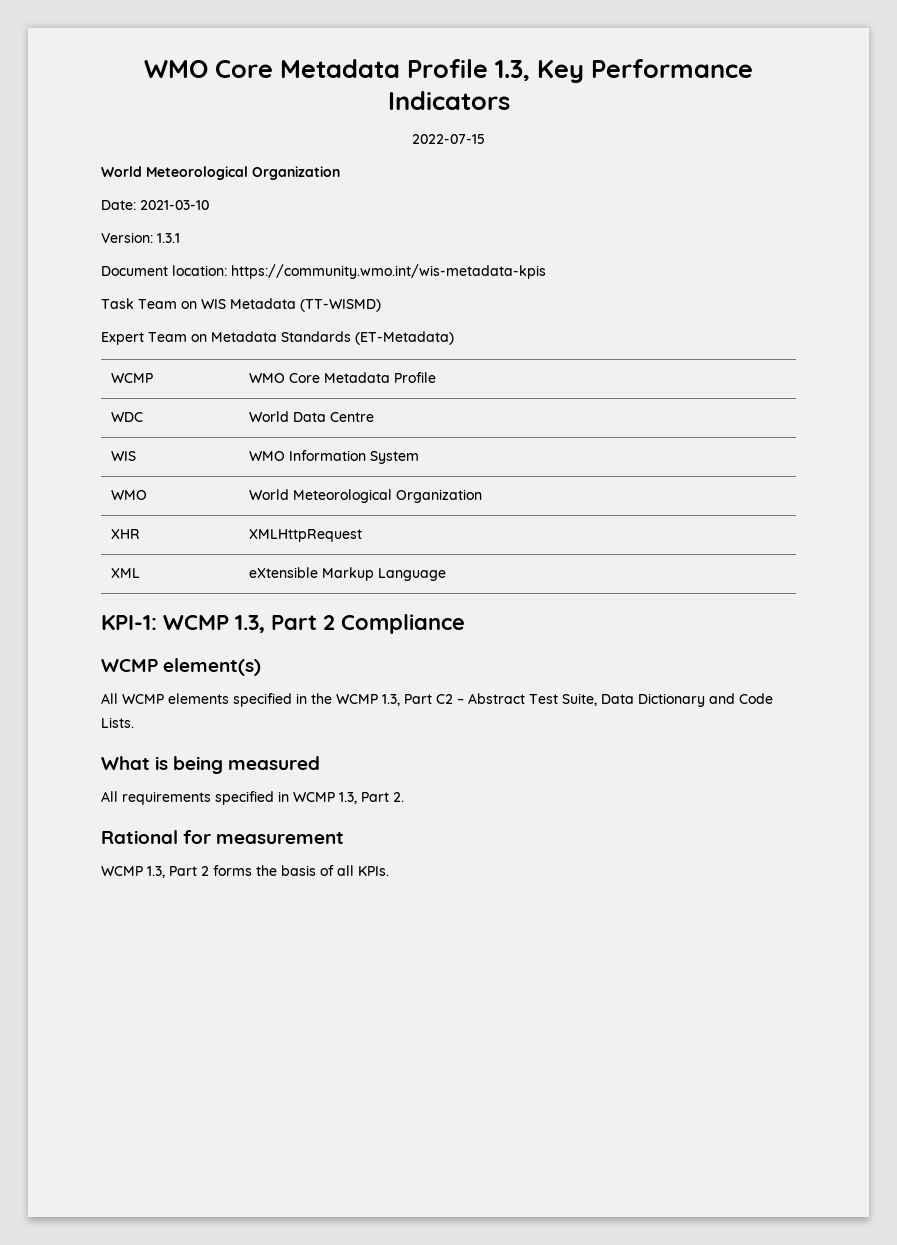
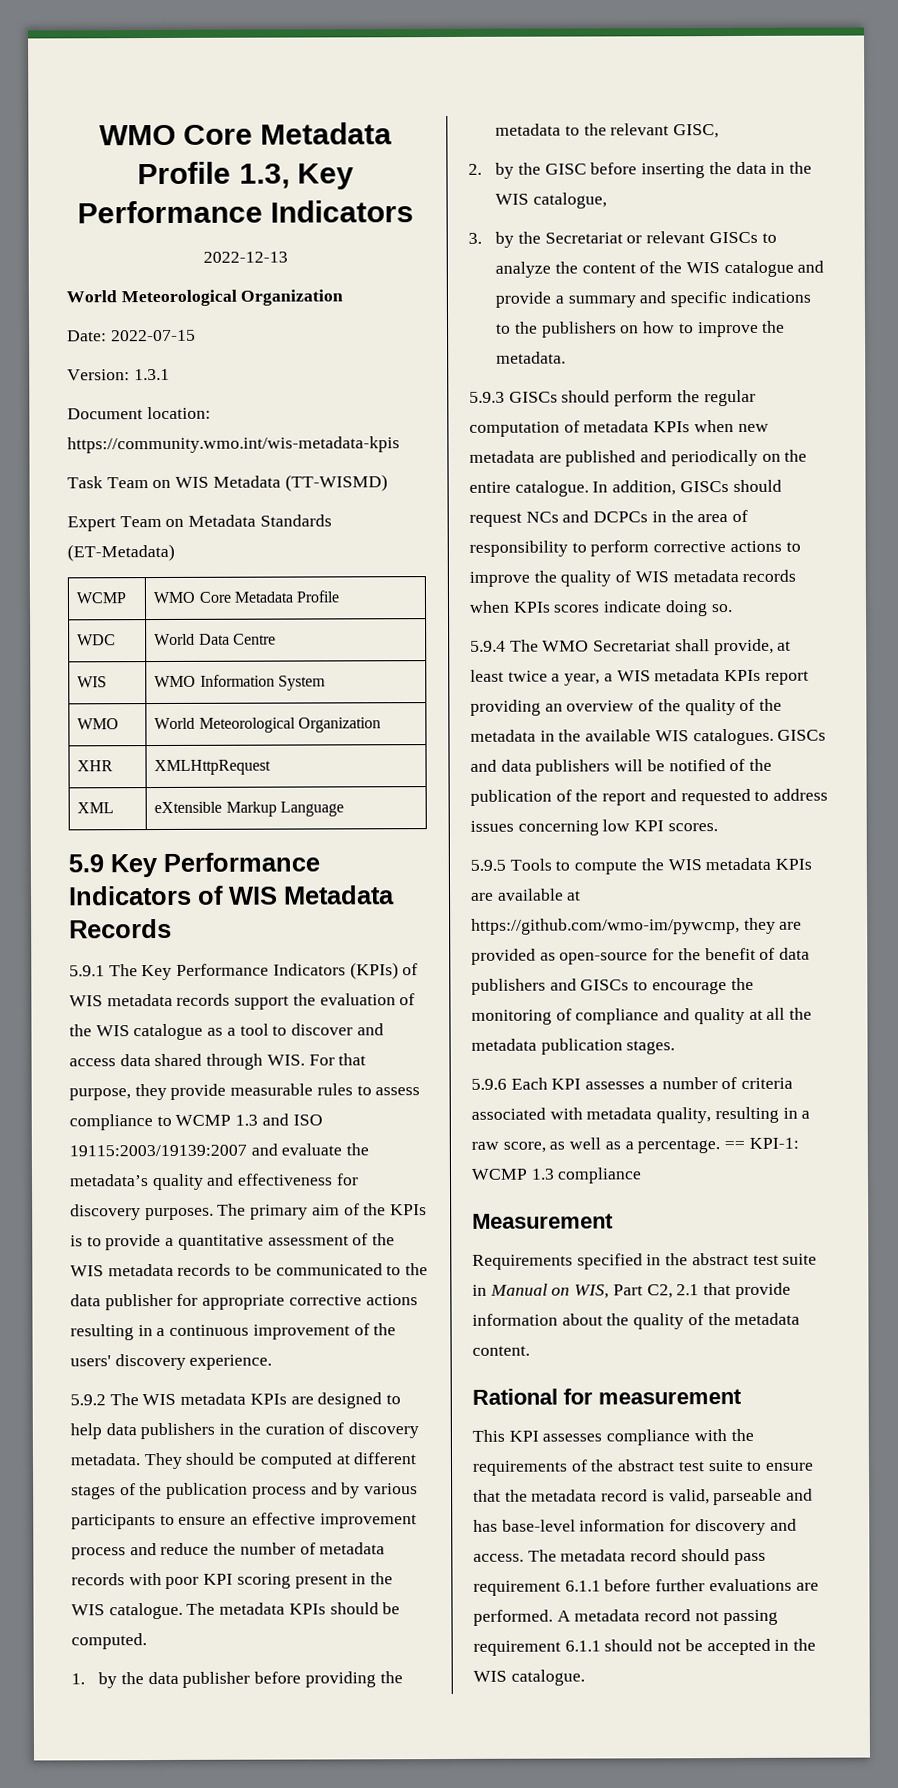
- 2022-07-15
+ 2022-12-13
- Date: 2021-03-10
+ Date: 2022-07-15
- KPI-1: WCMP 1.3, Part 2 Compliance
- WCMP element(s)
- All WCMP elements specified in the WCMP 1.3, Part C2 – Abstract Test Suite, Data Dictionary and Code Lists.
- What is being measured
- All requirements specified in WCMP 1.3, Part 2.
+ 5.9 Key Performance Indicators of WIS Metadata Records
+ 5.9.1 The Key Performance Indicators (KPIs) of WIS metadata records support the evaluation of the WIS catalogue as a tool to discover and access data shared through WIS. For that purpose, they provide measurable rules to assess compliance to WCMP 1.3 and ISO 19115:2003/19139:2007 and evaluate the metadata’s quality and effectiveness for discovery purposes. The primary aim of the KPIs is to provide a quantitative assessment of the WIS metadata records to be communicated to the data publisher for appropriate corrective actions resulting in a continuous improvement of the users' discovery experience.
+ 5.9.2 The WIS metadata KPIs are designed to help data publishers in the curation of discovery metadata. They should be computed at different stages of the publication process and by various participants to ensure an effective improvement process and reduce the number of metadata records with poor KPI scoring present in the WIS catalogue. The metadata KPIs should be computed.
+ 1. by the data publisher before providing the metadata to the relevant GISC,
+ 2. by the GISC before inserting the data in the WIS catalogue,
+ 3. by the Secretariat or relevant GISCs to analyze the content of the WIS catalogue and provide a summary and specific indications to the publishers on how to improve the metadata.
+ 5.9.3 GISCs should perform the regular computation of metadata KPIs when new metadata are published and periodically on the entire catalogue. In addition, GISCs should request NCs and DCPCs in the area of responsibility to perform corrective actions to improve the quality of WIS metadata records when KPIs scores indicate doing so.
+ 5.9.4 The WMO Secretariat shall provide, at least twice a year, a WIS metadata KPIs report providing an overview of the quality of the metadata in the available WIS catalogues. GISCs and data publishers will be notified of the publication of the report and requested to address issues concerning low KPI scores.
+ 5.9.5 Tools to compute the WIS metadata KPIs are available at https://github.com/wmo-im/pywcmp, they are provided as open-source for the benefit of data publishers and GISCs to encourage the monitoring of compliance and quality at all the metadata publication stages.
+ 5.9.6 Each KPI assesses a number of criteria associated with metadata quality, resulting in a raw score, as well as a percentage. == KPI-1: WCMP 1.3 compliance
+ Measurement
+ Requirements specified in the abstract test suite in Manual on WIS, Part C2, 2.1 that provide information about the quality of the metadata content.
  Rational for measurement
- WCMP 1.3, Part 2 forms the basis of all KPIs.
+ This KPI assesses compliance with the requirements of the abstract test suite to ensure that the metadata record is valid, parseable and has base-level information for discovery and access. The metadata record should pass requirement 6.1.1 before further evaluations are performed. A metadata record not passing requirement 6.1.1 should not be accepted in the WIS catalogue.

